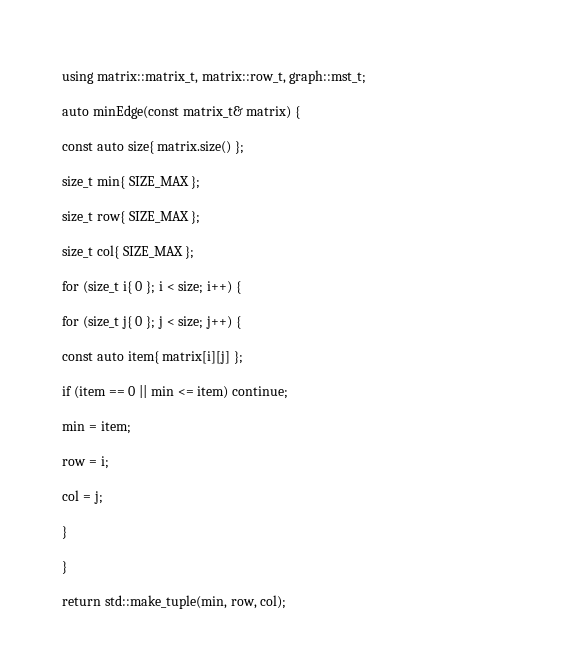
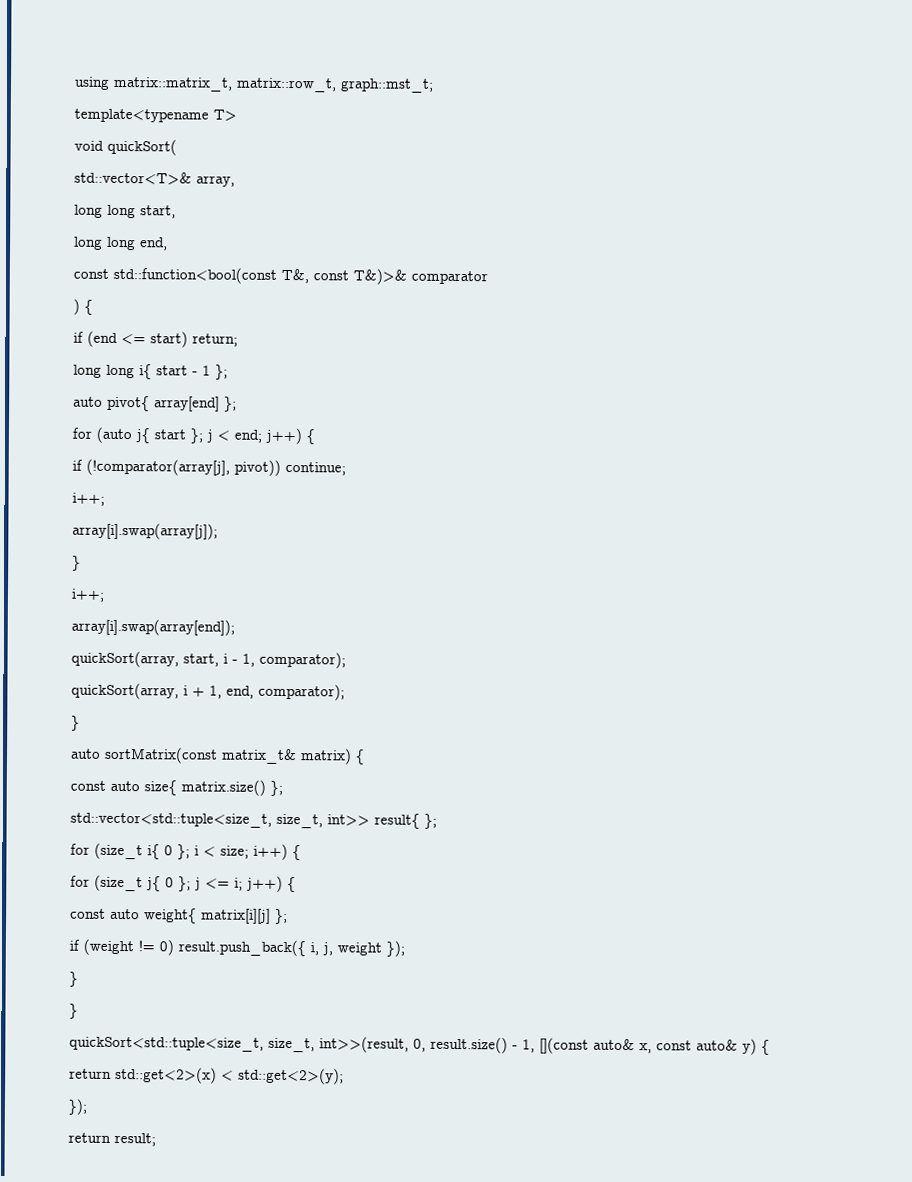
- auto minEdge(const matrix_t& matrix) {
+ template<typename T>
+ void quickSort(
+ std::vector<T>& array,
+ long long start,
+ long long end,
+ const std::function<bool(const T&, const T&)>& comparator
+ ) {
+ if (end <= start) return;
+ long long i{ start - 1 };
+ auto pivot{ array[end] };
+ for (auto j{ start }; j < end; j++) {
+ if (!comparator(array[j], pivot)) continue;
+ i++;
+ array[i].swap(array[j]);
+ }
+ i++;
+ array[i].swap(array[end]);
+ quickSort(array, start, i - 1, comparator);
+ quickSort(array, i + 1, end, comparator);
+ }
+ auto sortMatrix(const matrix_t& matrix) {
- size_t min{ SIZE_MAX };
- size_t row{ SIZE_MAX };
- size_t col{ SIZE_MAX };
+ std::vector<std::tuple<size_t, size_t, int>> result{ };
- for (size_t j{ 0 }; j < size; j++) {
+ for (size_t j{ 0 }; j <= i; j++) {
- const auto item{ matrix[i][j] };
+ const auto weight{ matrix[i][j] };
- if (item == 0 || min <= item) continue;
- min = item;
- row = i;
- col = j;
+ if (weight != 0) result.push_back({ i, j, weight });
  }
  }
- return std::make_tuple(min, row, col);
+ quickSort<std::tuple<size_t, size_t, int>>(result, 0, result.size() - 1, [](const auto& x, const auto& y) {
+ return std::get<2>(x) < std::get<2>(y);
+ });
+ return result;

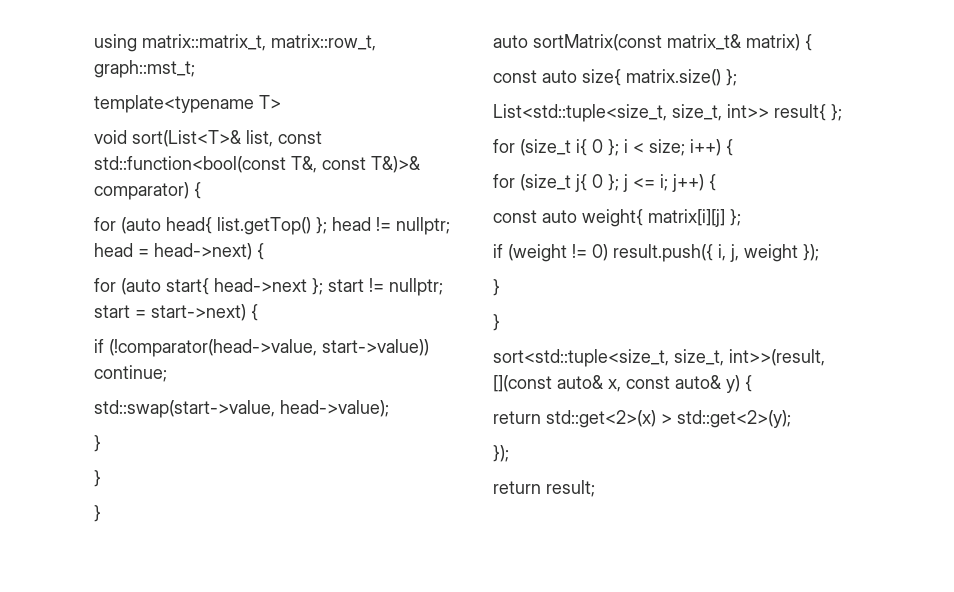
- void quickSort(
- std::vector<T>& array,
- long long start,
- long long end,
- const std::function<bool(const T&, const T&)>& comparator
- ) {
- if (end <= start) return;
- long long i{ start - 1 };
- auto pivot{ array[end] };
- for (auto j{ start }; j < end; j++) {
- if (!comparator(array[j], pivot)) continue;
- i++;
- array[i].swap(array[j]);
+ void sort(List<T>& list, const std::function<bool(const T&, const T&)>& comparator) {
+ for (auto head{ list.getTop() }; head != nullptr; head = head->next) {
+ for (auto start{ head->next }; start != nullptr; start = start->next) {
+ if (!comparator(head->value, start->value)) continue;
+ std::swap(start->value, head->value);
  }
- i++;
- array[i].swap(array[end]);
- quickSort(array, start, i - 1, comparator);
- quickSort(array, i + 1, end, comparator);
+ }
- std::vector<std::tuple<size_t, size_t, int>> result{ };
+ List<std::tuple<size_t, size_t, int>> result{ };
- if (weight != 0) result.push_back({ i, j, weight });
+ if (weight != 0) result.push({ i, j, weight });
- quickSort<std::tuple<size_t, size_t, int>>(result, 0, result.size() - 1, [](const auto& x, const auto& y) {
+ sort<std::tuple<size_t, size_t, int>>(result, [](const auto& x, const auto& y) {
- return std::get<2>(x) < std::get<2>(y);
+ return std::get<2>(x) > std::get<2>(y);

